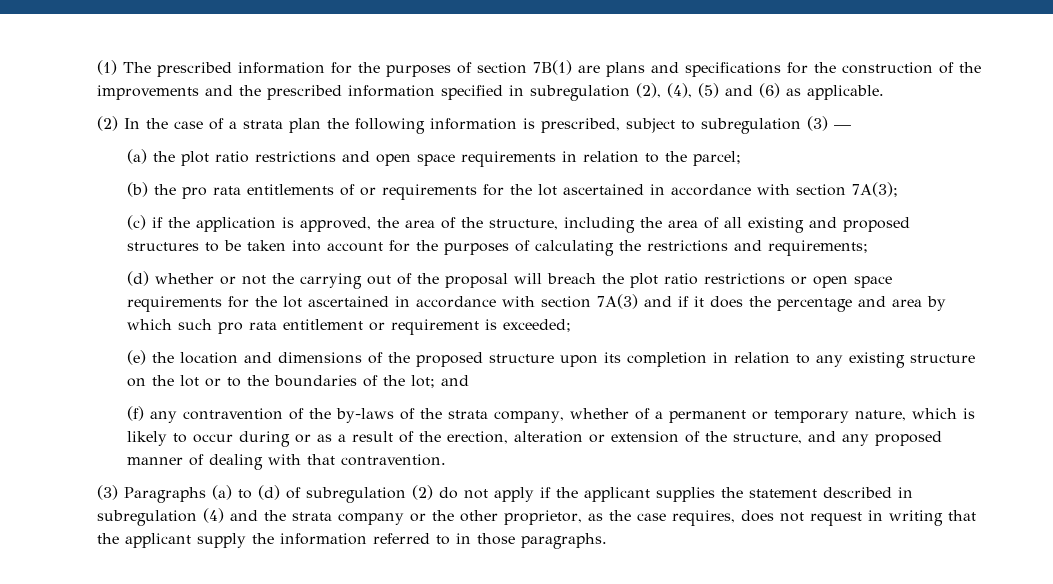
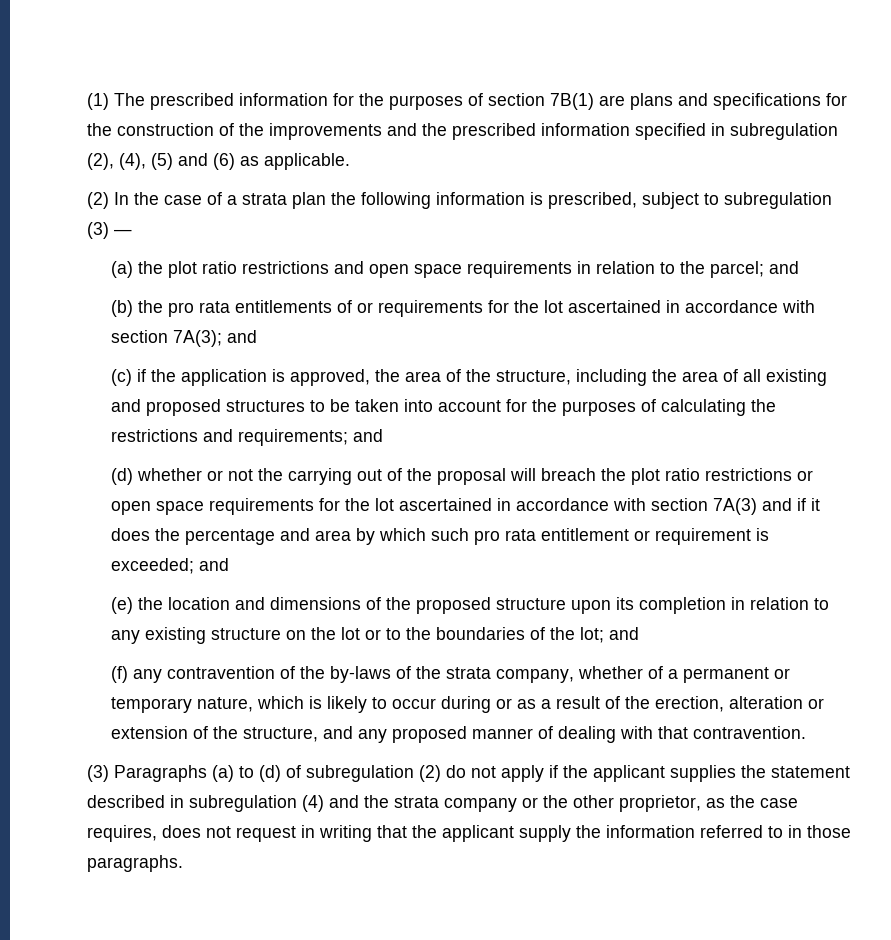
- (a) the plot ratio restrictions and open space requirements in relation to the parcel;
+ (a) the plot ratio restrictions and open space requirements in relation to the parcel; and
- (b) the pro rata entitlements of or requirements for the lot ascertained in accordance with section 7A(3);
+ (b) the pro rata entitlements of or requirements for the lot ascertained in accordance with section 7A(3); and
- (c) if the application is approved, the area of the structure, including the area of all existing and proposed structures to be taken into account for the purposes of calculating the restrictions and requirements;
+ (c) if the application is approved, the area of the structure, including the area of all existing and proposed structures to be taken into account for the purposes of calculating the restrictions and requirements; and
- (d) whether or not the carrying out of the proposal will breach the plot ratio restrictions or open space requirements for the lot ascertained in accordance with section 7A(3) and if it does the percentage and area by which such pro rata entitlement or requirement is exceeded;
+ (d) whether or not the carrying out of the proposal will breach the plot ratio restrictions or open space requirements for the lot ascertained in accordance with section 7A(3) and if it does the percentage and area by which such pro rata entitlement or requirement is exceeded; and

